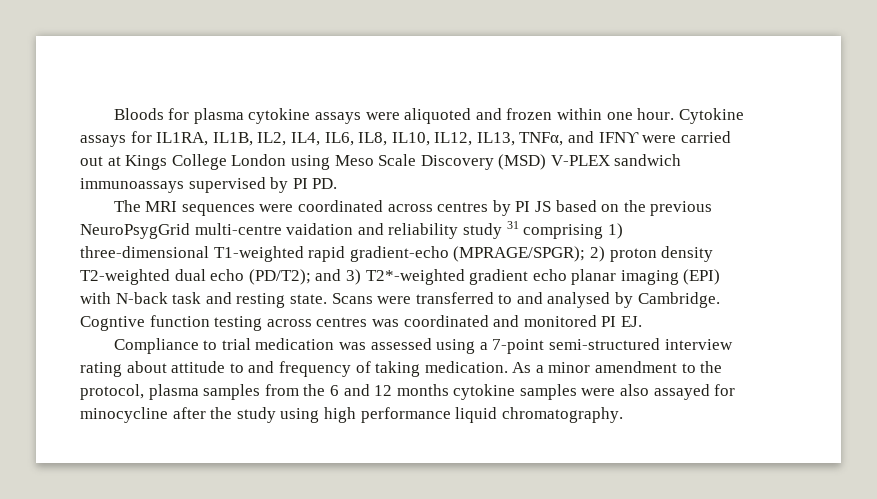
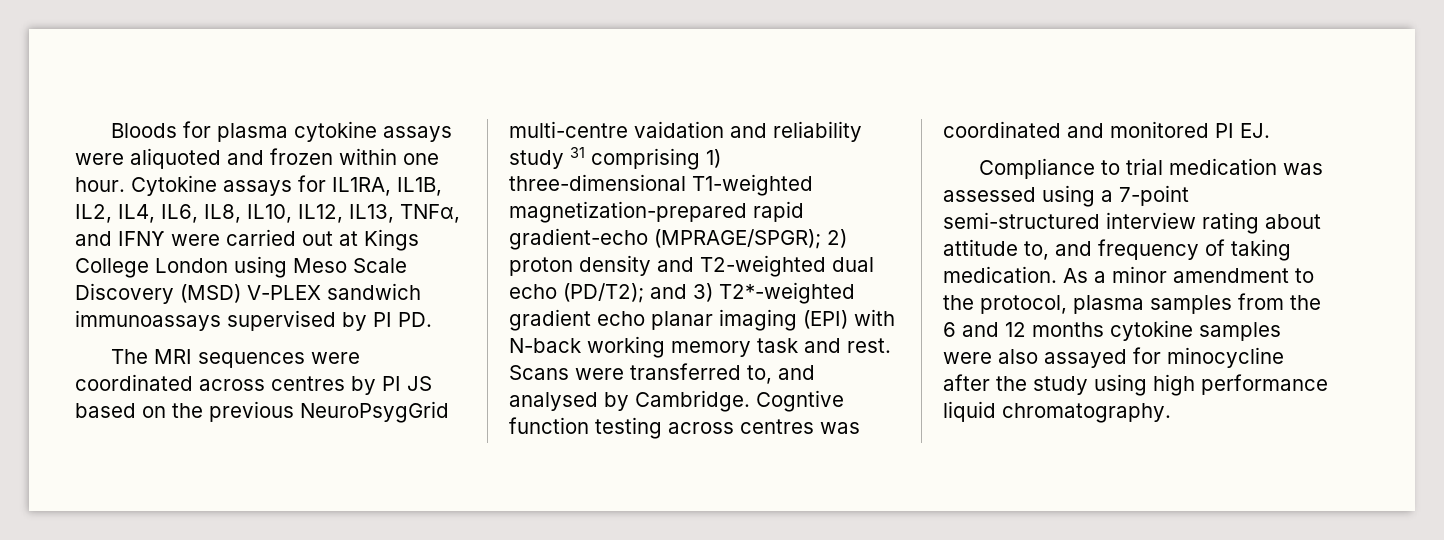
- The MRI sequences were coordinated across centres by PI JS based on the previous NeuroPsygGrid multi-centre vaidation and reliability study 31 comprising 1) three-dimensional T1-weighted rapid gradient-echo (MPRAGE/SPGR); 2) proton density T2-weighted dual echo (PD/T2); and 3) T2*-weighted gradient echo planar imaging (EPI) with N-back task and resting state.
+ The MRI sequences were coordinated across centres by PI JS based on the previous NeuroPsygGrid multi-centre vaidation and reliability study 31 comprising 1) three-dimensional T1-weighted magnetization-prepared rapid gradient-echo (MPRAGE/SPGR); 2) proton density and T2-weighted dual echo (PD/T2); and 3) T2*-weighted gradient echo planar imaging (EPI) with N-back working memory task and rest.
- Scans were transferred to and analysed by Cambridge.
+ Scans were transferred to, and analysed by Cambridge.
- Compliance to trial medication was assessed using a 7-point semi-structured interview rating about attitude to and frequency of taking medication.
+ Compliance to trial medication was assessed using a 7-point semi-structured interview rating about attitude to, and frequency of taking medication.

